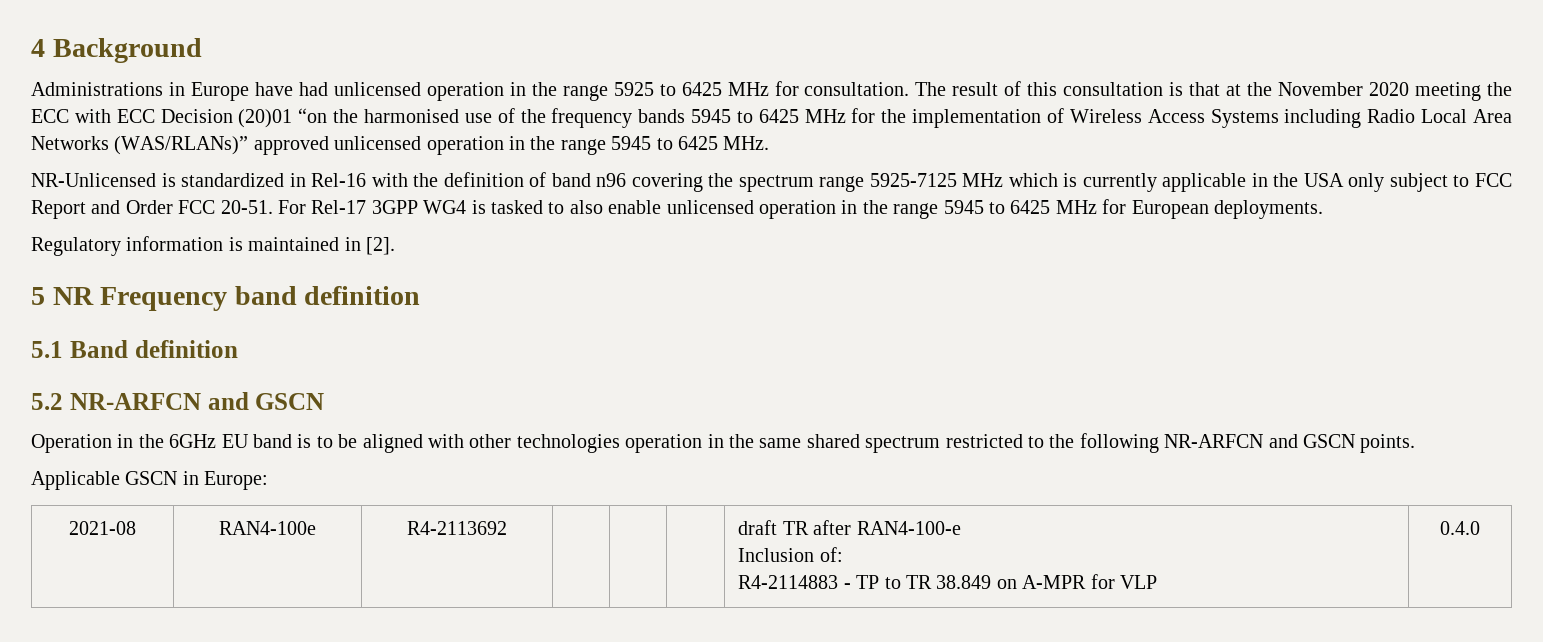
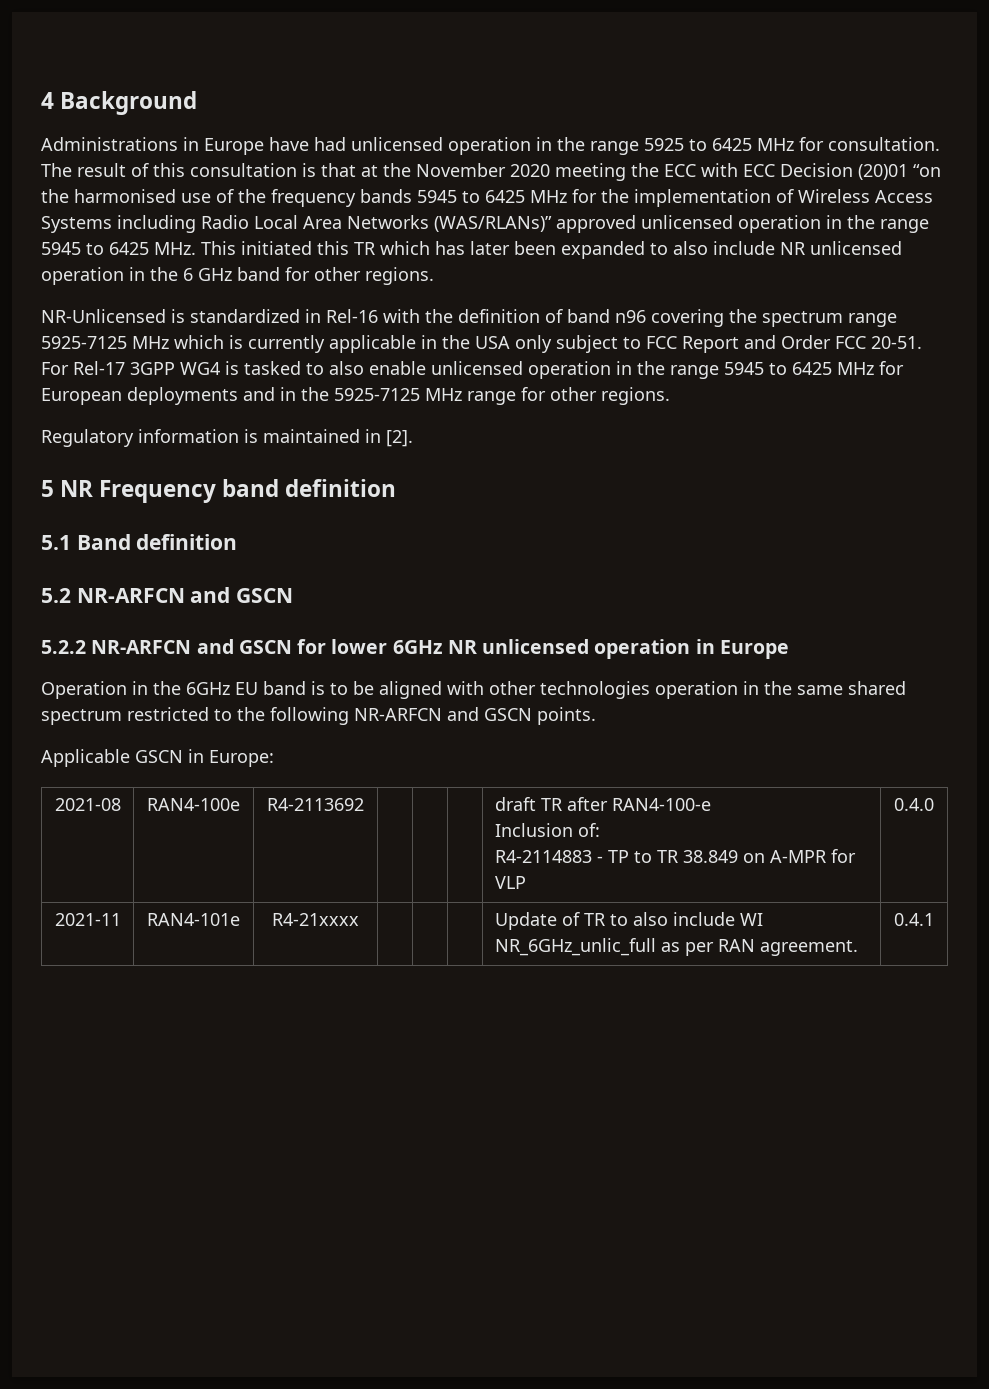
- The result of this consultation is that at the November 2020 meeting the ECC with ECC Decision (20)01 “on the harmonised use of the frequency bands 5945 to 6425 MHz for the implementation of Wireless Access Systems including Radio Local Area Networks (WAS/RLANs)” approved unlicensed operation in the range 5945 to 6425 MHz.
+ The result of this consultation is that at the November 2020 meeting the ECC with ECC Decision (20)01 “on the harmonised use of the frequency bands 5945 to 6425 MHz for the implementation of Wireless Access Systems including Radio Local Area Networks (WAS/RLANs)” approved unlicensed operation in the range 5945 to 6425 MHz. This initiated this TR which has later been expanded to also include NR unlicensed operation in the 6 GHz band for other regions.
- For Rel-17 3GPP WG4 is tasked to also enable unlicensed operation in the range 5945 to 6425 MHz for European deployments.
+ For Rel-17 3GPP WG4 is tasked to also enable unlicensed operation in the range 5945 to 6425 MHz for European deployments and in the 5925-7125 MHz range for other regions.
+ 5.2.2 NR-ARFCN and GSCN for lower 6GHz NR unlicensed operation in Europe
+ 2021-11 | RAN4-101e | R4-21xxxx | | | | Update of TR to also include WI NR_6GHz_unlic_full as per RAN agreement. | 0.4.1

